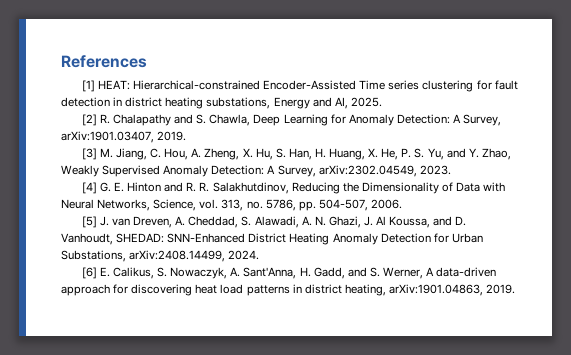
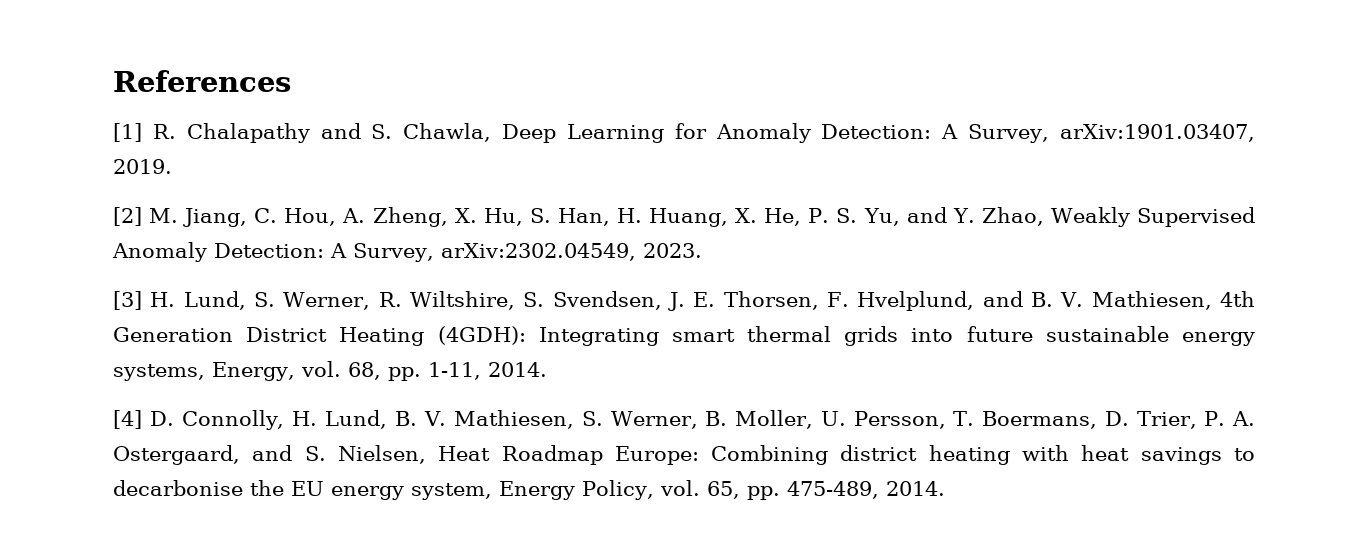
- [1] HEAT: Hierarchical-constrained Encoder-Assisted Time series clustering for fault detection in district heating substations, Energy and AI, 2025.
- [2] R. Chalapathy and S. Chawla, Deep Learning for Anomaly Detection: A Survey, arXiv:1901.03407, 2019.
+ [1] R. Chalapathy and S. Chawla, Deep Learning for Anomaly Detection: A Survey, arXiv:1901.03407, 2019.
- [3] M. Jiang, C. Hou, A. Zheng, X. Hu, S. Han, H. Huang, X. He, P. S. Yu, and Y. Zhao, Weakly Supervised Anomaly Detection: A Survey, arXiv:2302.04549, 2023.
+ [2] M. Jiang, C. Hou, A. Zheng, X. Hu, S. Han, H. Huang, X. He, P. S. Yu, and Y. Zhao, Weakly Supervised Anomaly Detection: A Survey, arXiv:2302.04549, 2023.
- [4] G. E. Hinton and R. R. Salakhutdinov, Reducing the Dimensionality of Data with Neural Networks, Science, vol. 313, no. 5786, pp. 504-507, 2006.
- [5] J. van Dreven, A. Cheddad, S. Alawadi, A. N. Ghazi, J. Al Koussa, and D. Vanhoudt, SHEDAD: SNN-Enhanced District Heating Anomaly Detection for Urban Substations, arXiv:2408.14499, 2024.
- [6] E. Calikus, S. Nowaczyk, A. Sant'Anna, H. Gadd, and S. Werner, A data-driven approach for discovering heat load patterns in district heating, arXiv:1901.04863, 2019.
+ [3] H. Lund, S. Werner, R. Wiltshire, S. Svendsen, J. E. Thorsen, F. Hvelplund, and B. V. Mathiesen, 4th Generation District Heating (4GDH): Integrating smart thermal grids into future sustainable energy systems, Energy, vol. 68, pp. 1-11, 2014.
+ [4] D. Connolly, H. Lund, B. V. Mathiesen, S. Werner, B. Moller, U. Persson, T. Boermans, D. Trier, P. A. Ostergaard, and S. Nielsen, Heat Roadmap Europe: Combining district heating with heat savings to decarbonise the EU energy system, Energy Policy, vol. 65, pp. 475-489, 2014.

